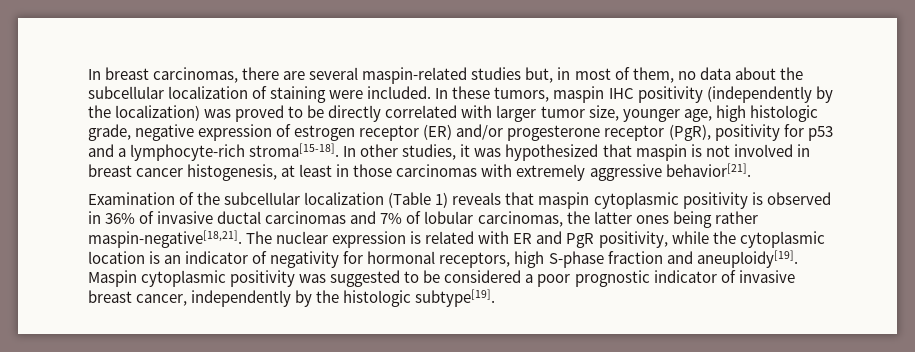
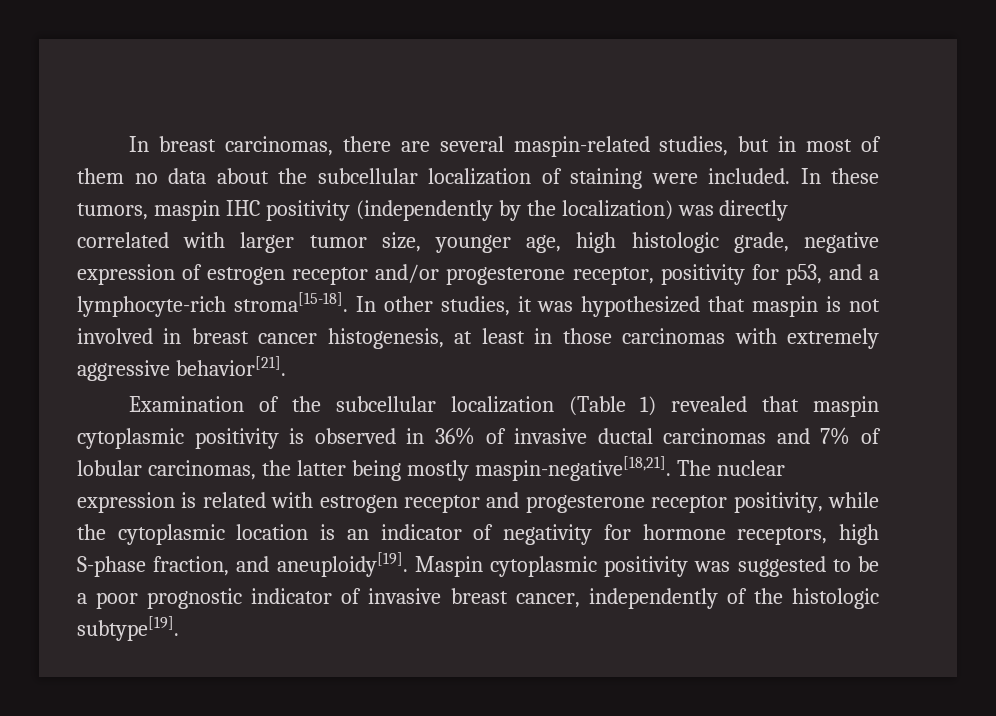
- In breast carcinomas, there are several maspin-related studies but, in most of them, no data about the subcellular localization of staining were included.
+ In breast carcinomas, there are several maspin-related studies, but in most of them no data about the subcellular localization of staining were included.
- In these tumors, maspin IHC positivity (independently by the localization) was proved to be directly correlated with larger tumor size, younger age, high histologic grade, negative expression of estrogen receptor (ER) and/or progesterone receptor (PgR), positivity for p53 and a lymphocyte-rich stroma[15-18].
+ In these tumors, maspin IHC positivity (independently by the localization) was directly correlated with larger tumor size, younger age, high histologic grade, negative expression of estrogen receptor and/or progesterone receptor, positivity for p53, and a lymphocyte-rich stroma[15-18].
- Examination of the subcellular localization (Table 1) reveals that maspin cytoplasmic positivity is observed in 36% of invasive ductal carcinomas and 7% of lobular carcinomas, the latter ones being rather maspin-negative[18,21].
+ Examination of the subcellular localization (Table 1) revealed that maspin cytoplasmic positivity is observed in 36% of invasive ductal carcinomas and 7% of lobular carcinomas, the latter being mostly maspin-negative[18,21].
- The nuclear expression is related with ER and PgR positivity, while the cytoplasmic location is an indicator of negativity for hormonal receptors, high S-phase fraction and aneuploidy[19].
+ The nuclear expression is related with estrogen receptor and progesterone receptor positivity, while the cytoplasmic location is an indicator of negativity for hormone receptors, high S-phase fraction, and aneuploidy[19].
- Maspin cytoplasmic positivity was suggested to be considered a poor prognostic indicator of invasive breast cancer, independently by the histologic subtype[19].
+ Maspin cytoplasmic positivity was suggested to be a poor prognostic indicator of invasive breast cancer, independently of the histologic subtype[19].

